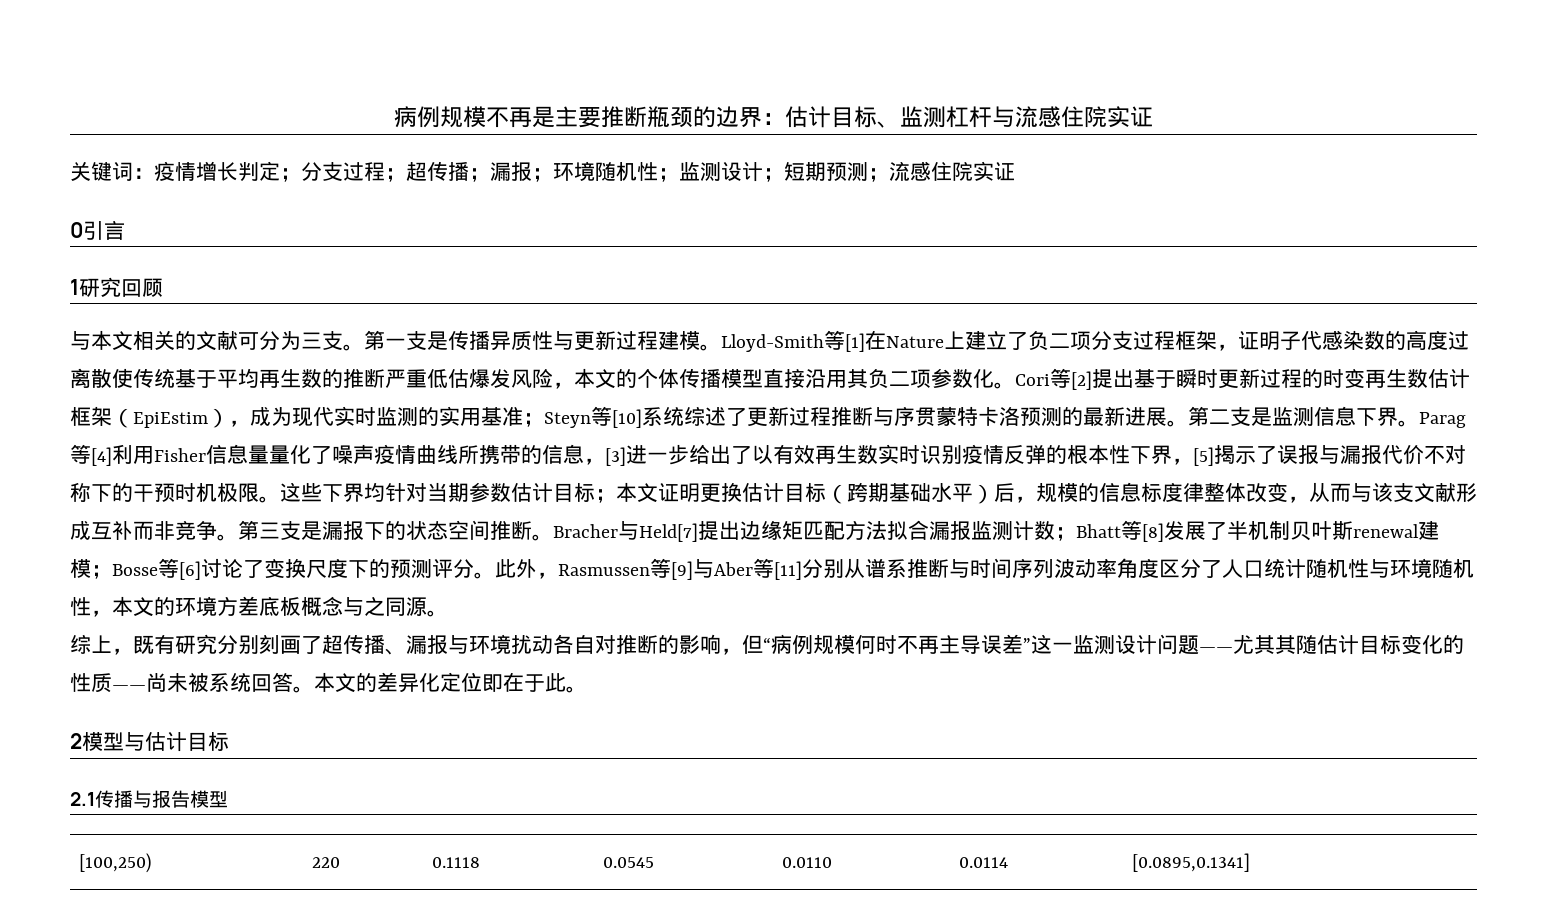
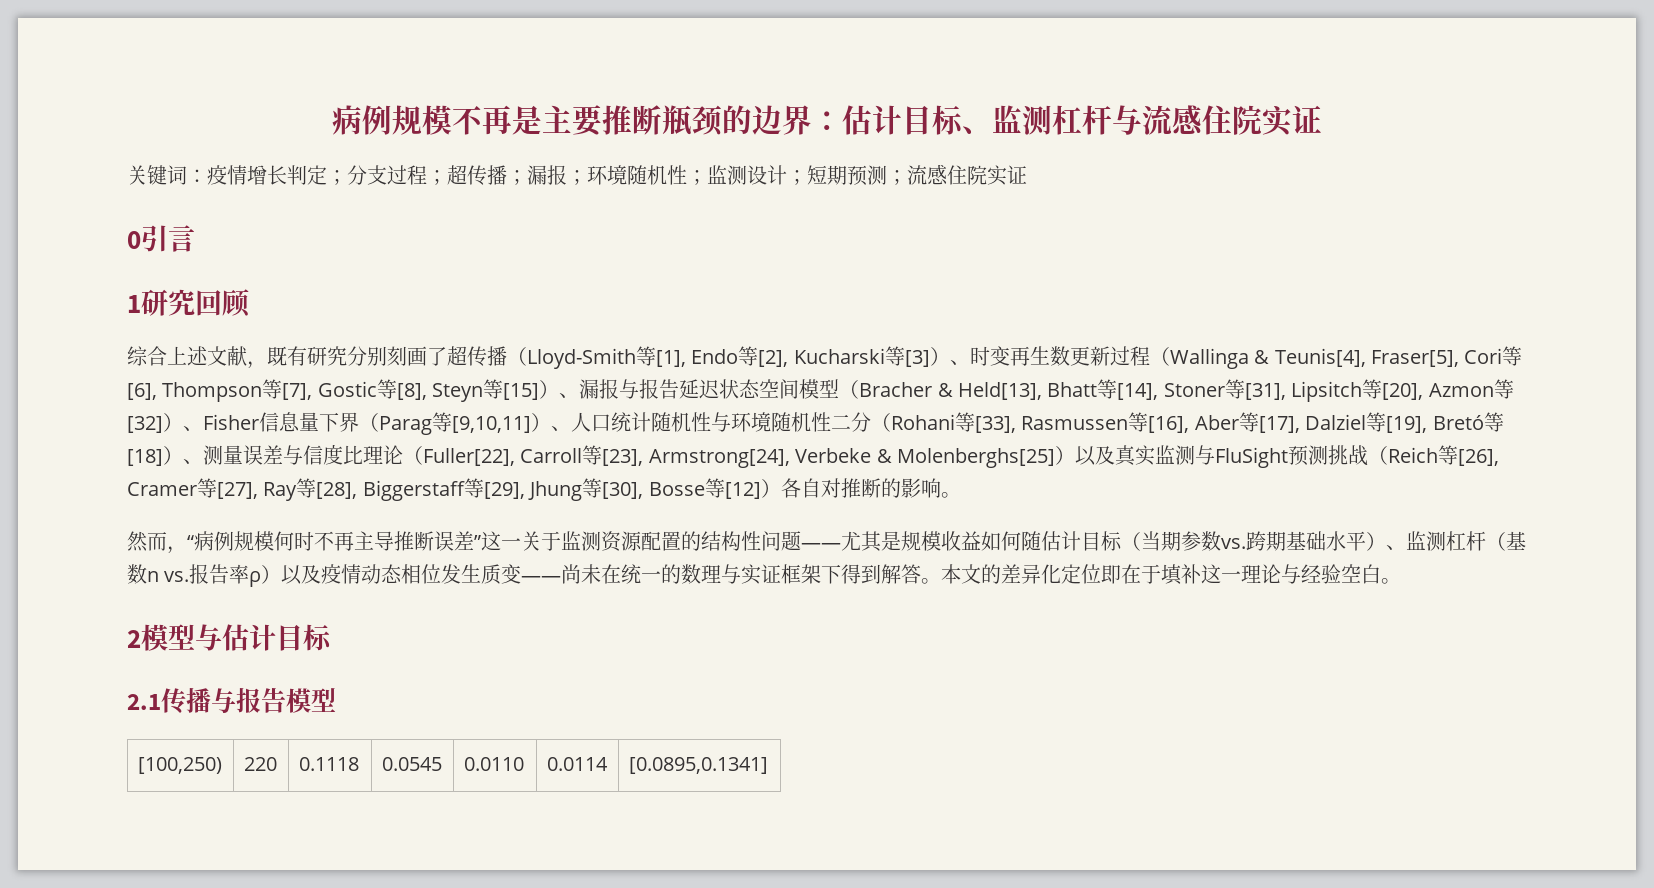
- 与本文相关的文献可分为三支。第一支是传播异质性与更新过程建模。Lloyd-Smith等[1]在Nature上建立了负二项分支过程框架，证明子代感染数的高度过离散使传统基于平均再生数的推断严重低估爆发风险，本文的个体传播模型直接沿用其负二项参数化。Cori等[2]提出基于瞬时更新过程的时变再生数估计框架（EpiEstim），成为现代实时监测的实用基准；Steyn等[10]系统综述了更新过程推断与序贯蒙特卡洛预测的最新进展。第二支是监测信息下界。Parag等[4]利用Fisher信息量量化了噪声疫情曲线所携带的信息，[3]进一步给出了以有效再生数实时识别疫情反弹的根本性下界，[5]揭示了误报与漏报代价不对称下的干预时机极限。这些下界均针对当期参数估计目标；本文证明更换估计目标（跨期基础水平）后，规模的信息标度律整体改变，从而与该支文献形成互补而非竞争。第三支是漏报下的状态空间推断。Bracher与Held[7]提出边缘矩匹配方法拟合漏报监测计数；Bhatt等[8]发展了半机制贝叶斯renewal建模；Bosse等[6]讨论了变换尺度下的预测评分。此外，Rasmussen等[9]与Aber等[11]分别从谱系推断与时间序列波动率角度区分了人口统计随机性与环境随机性，本文的环境方差底板概念与之同源。
- 综上，既有研究分别刻画了超传播、漏报与环境扰动各自对推断的影响，但“病例规模何时不再主导误差”这一监测设计问题——尤其其随估计目标变化的性质——尚未被系统回答。
+ 综合上述文献，既有研究分别刻画了超传播（Lloyd-Smith等[1], Endo等[2], Kucharski等[3]）、时变再生数更新过程（Wallinga & Teunis[4], Fraser[5], Cori等[6], Thompson等[7], Gostic等[8], Steyn等[15]）、漏报与报告延迟状态空间模型（Bracher & Held[13], Bhatt等[14], Stoner等[31], Lipsitch等[20], Azmon等[32]）、Fisher信息量下界（Parag等[9,10,11]）、人口统计随机性与环境随机性二分（Rohani等[33], Rasmussen等[16], Aber等[17], Dalziel等[19], Bretó等[18]）、测量误差与信度比理论（Fuller[22], Carroll等[23], Armstrong[24], Verbeke & Molenberghs[25]）以及真实监测与FluSight预测挑战（Reich等[26], Cramer等[27], Ray等[28], Biggerstaff等[29], Jhung等[30], Bosse等[12]）各自对推断的影响。
+ 然而，“病例规模何时不再主导推断误差”这一关于监测资源配置的结构性问题——尤其是规模收益如何随估计目标（当期参数vs.跨期基础水平）、监测杠杆（基数n vs.报告率ρ）以及疫情动态相位发生质变——尚未在统一的数理与实证框架下得到解答。
- 本文的差异化定位即在于此。
+ 本文的差异化定位即在于填补这一理论与经验空白。

